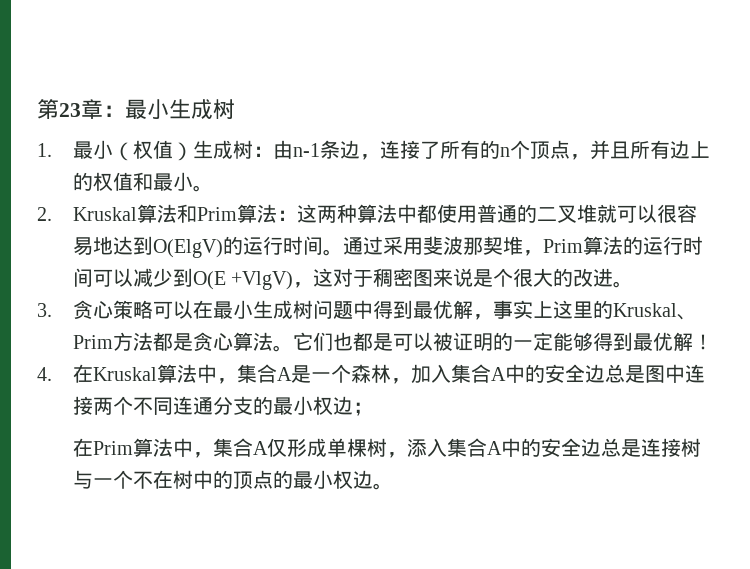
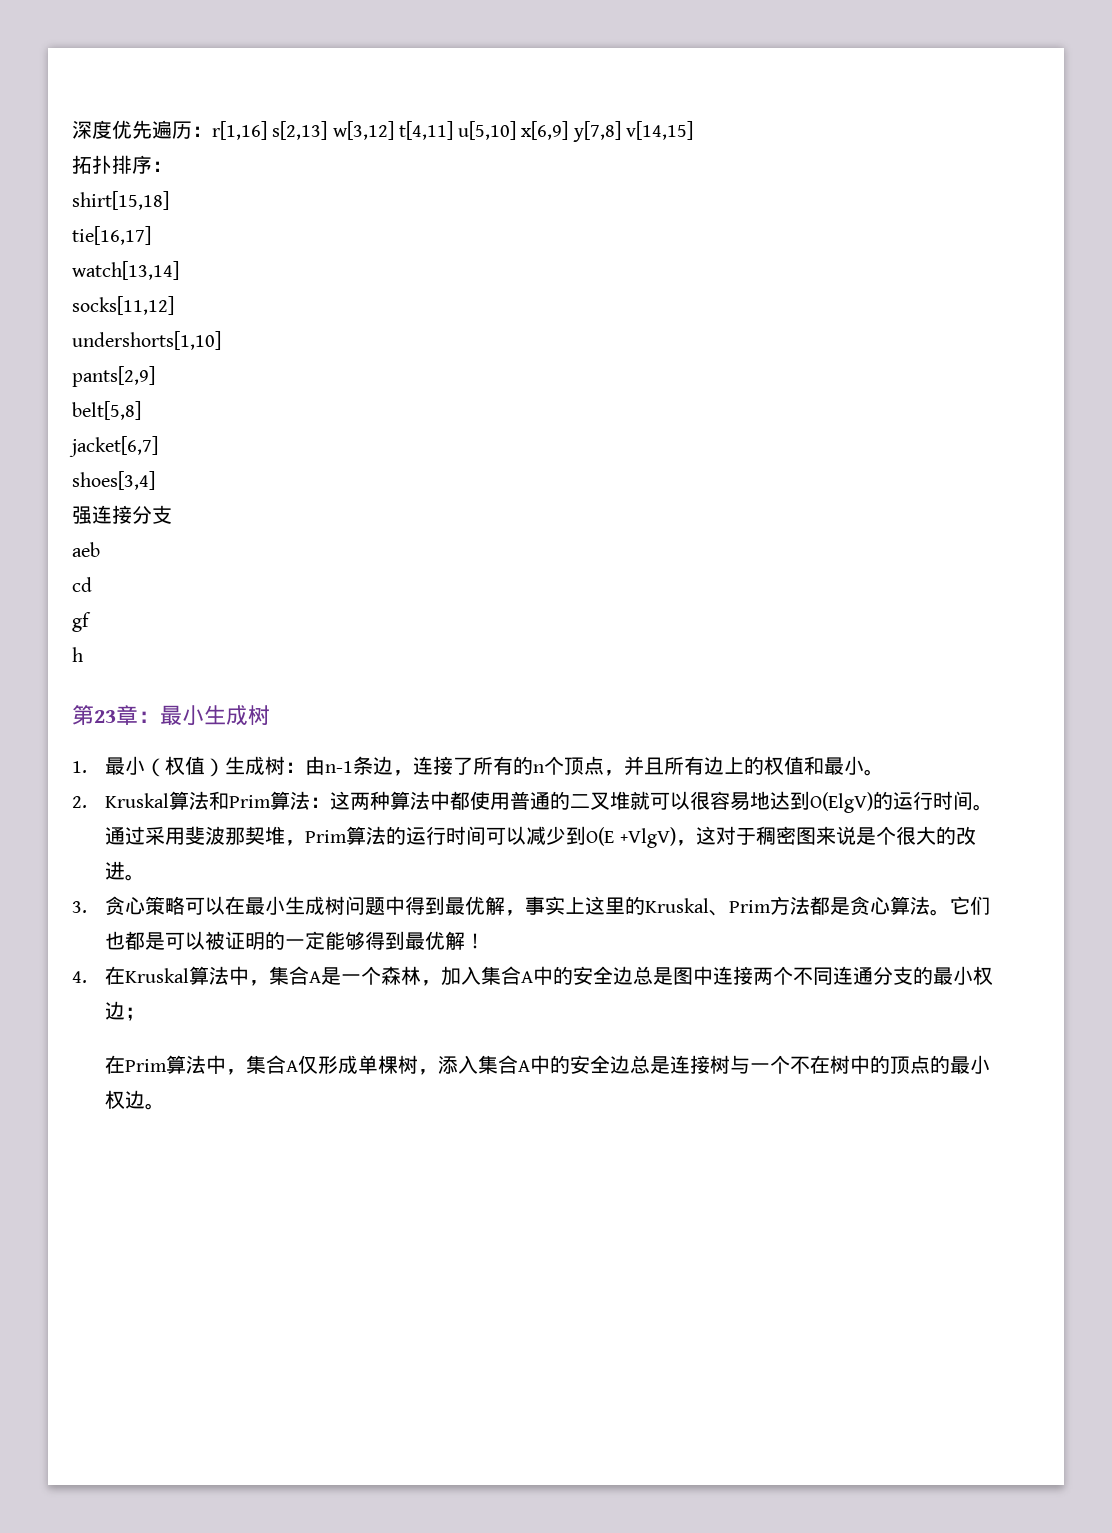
+ 深度优先遍历：r[1,16] s[2,13] w[3,12] t[4,11] u[5,10] x[6,9] y[7,8] v[14,15]
+ 拓扑排序：
+ shirt[15,18]
+ tie[16,17]
+ watch[13,14]
+ socks[11,12]
+ undershorts[1,10]
+ pants[2,9]
+ belt[5,8]
+ jacket[6,7]
+ shoes[3,4]
+ 强连接分支
+ aeb
+ cd
+ gf
+ h

